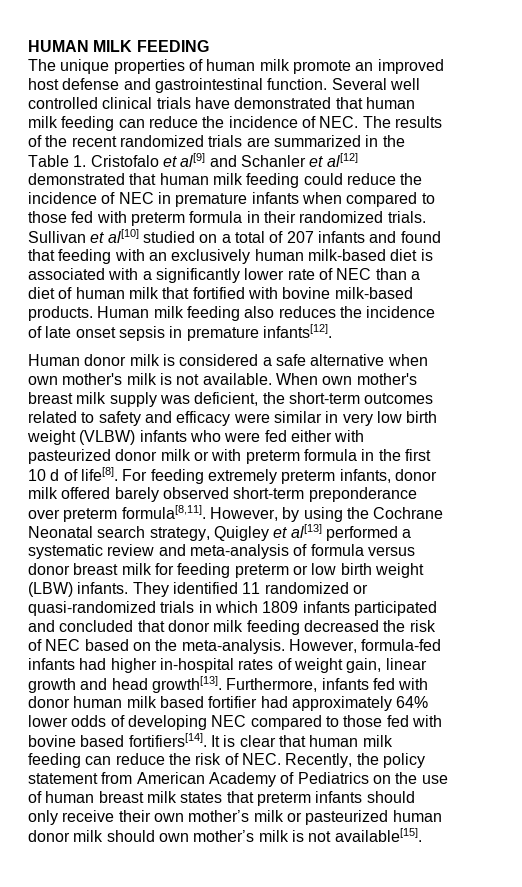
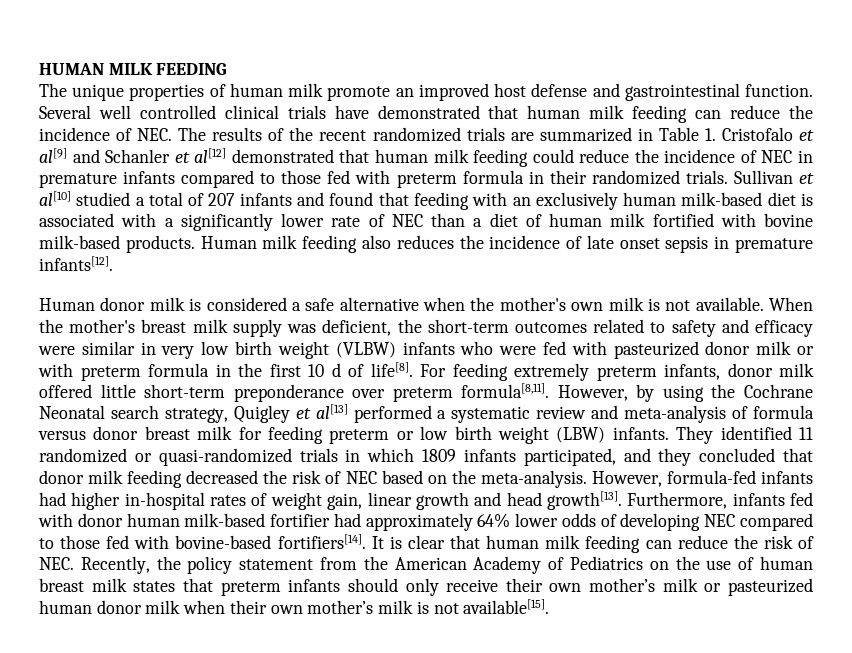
- Several well controlled clinical trials have demonstrated that human milk feeding can reduce the incidence of NEC. The results of the recent randomized trials are summarized in the Table 1. Cristofalo et al[9] and Schanler et al[12] demonstrated that human milk feeding could reduce the incidence of NEC in premature infants when compared to those fed with preterm formula in their randomized trials.
+ Several well controlled clinical trials have demonstrated that human milk feeding can reduce the incidence of NEC. The results of the recent randomized trials are summarized in Table 1. Cristofalo et al[9] and Schanler et al[12] demonstrated that human milk feeding could reduce the incidence of NEC in premature infants compared to those fed with preterm formula in their randomized trials.
- Sullivan et al[10] studied on a total of 207 infants and found that feeding with an exclusively human milk-based diet is associated with a significantly lower rate of NEC than a diet of human milk that fortified with bovine milk-based products.
+ Sullivan et al[10] studied a total of 207 infants and found that feeding with an exclusively human milk-based diet is associated with a significantly lower rate of NEC than a diet of human milk fortified with bovine milk-based products.
- Human donor milk is considered a safe alternative when own mother's milk is not available.
+ Human donor milk is considered a safe alternative when the mother's own milk is not available.
- When own mother's breast milk supply was deficient, the short-term outcomes related to safety and efficacy were similar in very low birth weight (VLBW) infants who were fed either with pasteurized donor milk or with preterm formula in the first 10 d of life[8].
+ When the mother's breast milk supply was deficient, the short-term outcomes related to safety and efficacy were similar in very low birth weight (VLBW) infants who were fed with pasteurized donor milk or with preterm formula in the first 10 d of life[8].
- For feeding extremely preterm infants, donor milk offered barely observed short-term preponderance over preterm formula[8,11].
+ For feeding extremely preterm infants, donor milk offered little short-term preponderance over preterm formula[8,11].
- They identified 11 randomized or quasi-randomized trials in which 1809 infants participated and concluded that donor milk feeding decreased the risk of NEC based on the meta-analysis.
+ They identified 11 randomized or quasi-randomized trials in which 1809 infants participated, and they concluded that donor milk feeding decreased the risk of NEC based on the meta-analysis.
- Furthermore, infants fed with donor human milk based fortifier had approximately 64% lower odds of developing NEC compared to those fed with bovine based fortifiers[14].
+ Furthermore, infants fed with donor human milk-based fortifier had approximately 64% lower odds of developing NEC compared to those fed with bovine-based fortifiers[14].
- It is clear that human milk feeding can reduce the risk of NEC. Recently, the policy statement from American Academy of Pediatrics on the use of human breast milk states that preterm infants should only receive their own mother’s milk or pasteurized human donor milk should own mother’s milk is not available[15].
+ It is clear that human milk feeding can reduce the risk of NEC. Recently, the policy statement from the American Academy of Pediatrics on the use of human breast milk states that preterm infants should only receive their own mother’s milk or pasteurized human donor milk when their own mother’s milk is not available[15].

